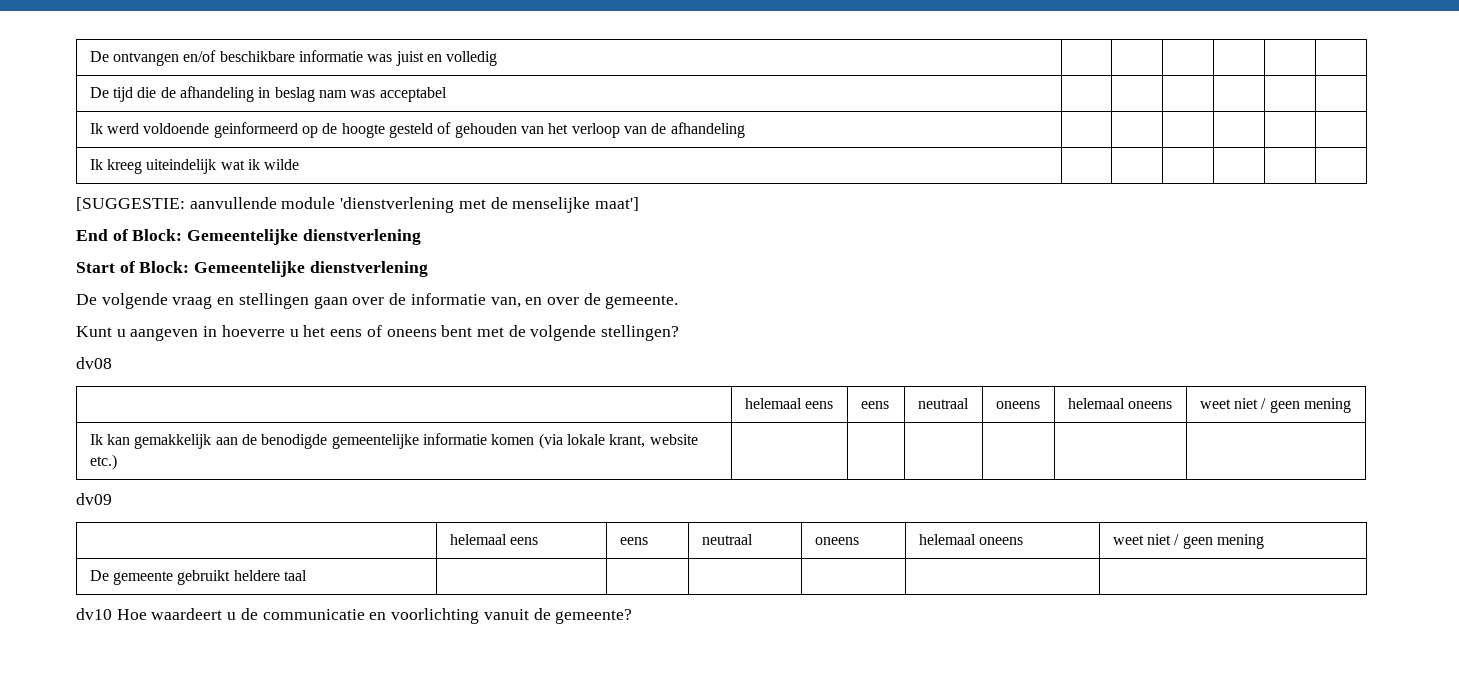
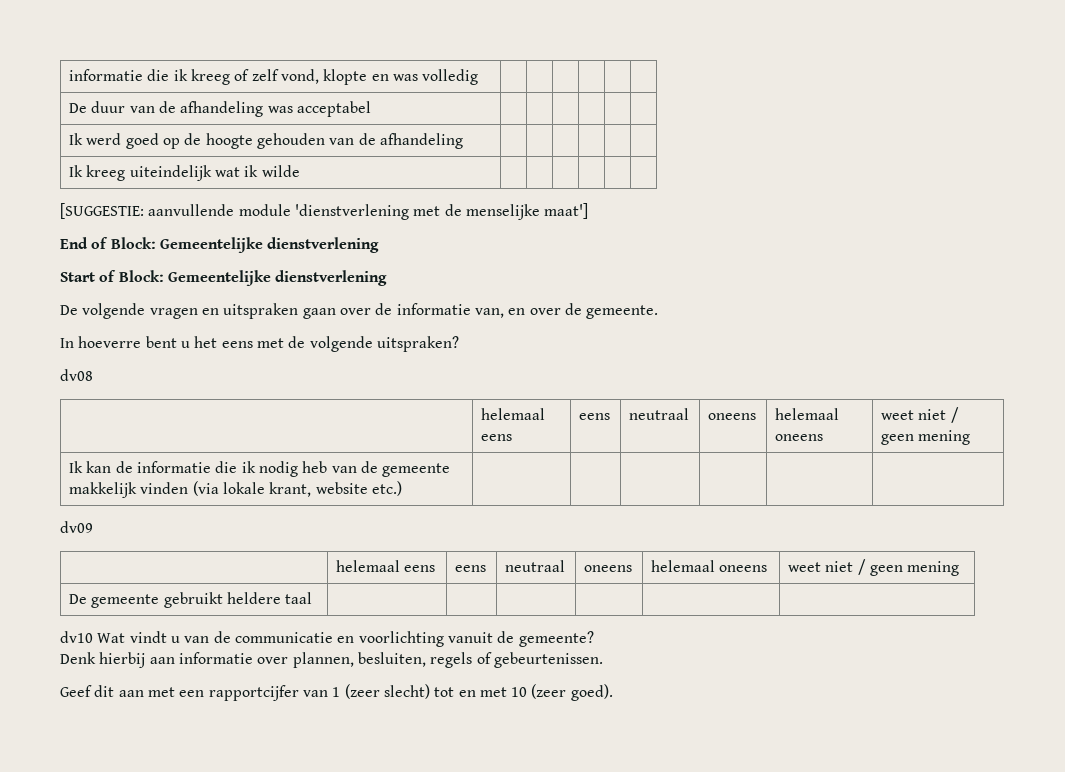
- De ontvangen en/of beschikbare informatie was juist en volledig | | | | | |
- De tijd die de afhandeling in beslag nam was acceptabel | | | | | |
+ informatie die ik kreeg of zelf vond, klopte en was volledig | | | | | |
+ De duur van de afhandeling was acceptabel | | | | | |
- Ik werd voldoende geinformeerd op de hoogte gesteld of gehouden van het verloop van de afhandeling | | | | | |
+ Ik werd goed op de hoogte gehouden van de afhandeling | | | | | |
- De volgende vraag en stellingen gaan over de informatie van, en over de gemeente.
+ De volgende vragen en uitspraken gaan over de informatie van, en over de gemeente.
- Kunt u aangeven in hoeverre u het eens of oneens bent met de volgende stellingen?
+ In hoeverre bent u het eens met de volgende uitspraken?
- Ik kan gemakkelijk aan de benodigde gemeentelijke informatie komen (via lokale krant, website etc.) | | | | | |
+ Ik kan de informatie die ik nodig heb van de gemeente makkelijk vinden (via lokale krant, website etc.) | | | | | |
- dv10 Hoe waardeert u de communicatie en voorlichting vanuit de gemeente?
+ dv10 Wat vindt u van de communicatie en voorlichting vanuit de gemeente?
+ Denk hierbij aan informatie over plannen, besluiten, regels of gebeurtenissen.
+ Geef dit aan met een rapportcijfer van 1 (zeer slecht) tot en met 10 (zeer goed).

